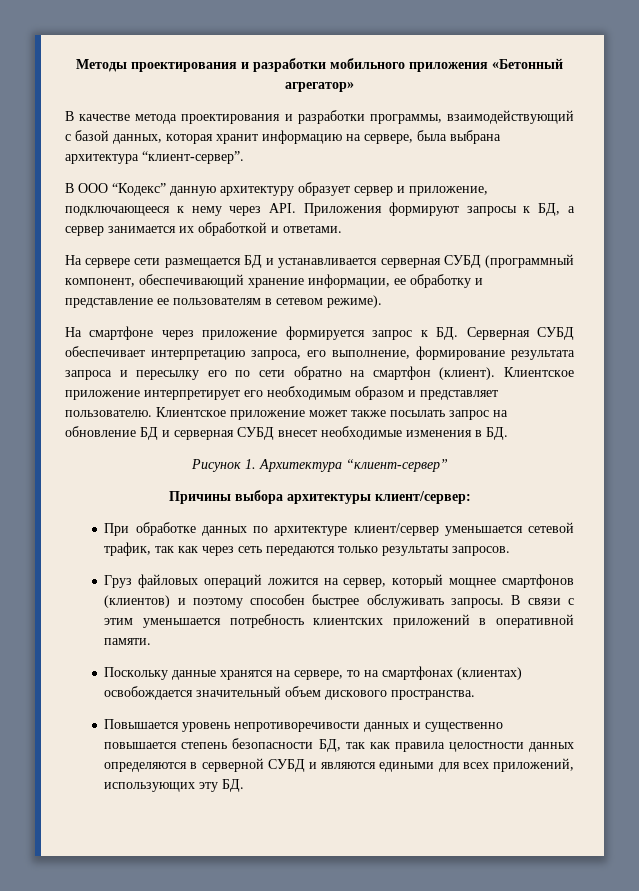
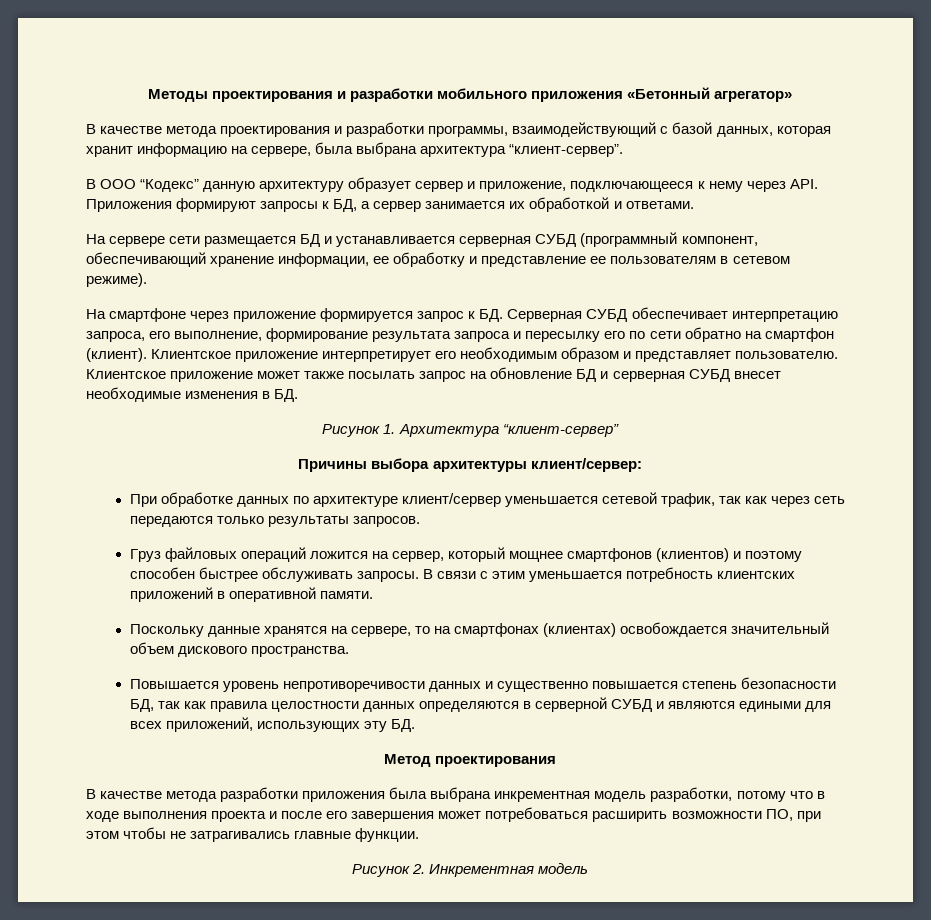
+ Метод проектирования
+ В качестве метода разработки приложения была выбрана инкрементная модель разработки, потому что в ходе выполнения проекта и после его завершения может потребоваться расширить возможности ПО, при этом чтобы не затрагивались главные функции.
+ Рисунок 2. Инкрементная модель

